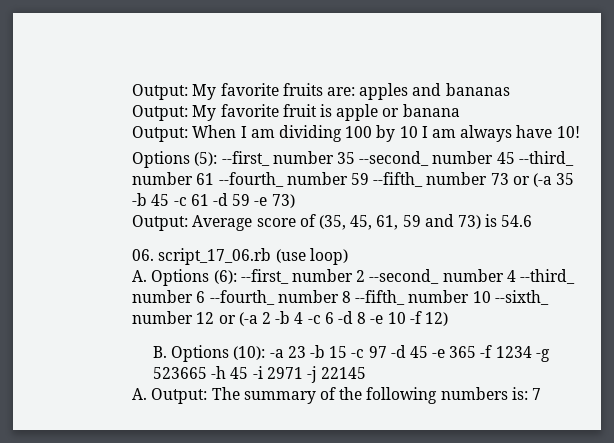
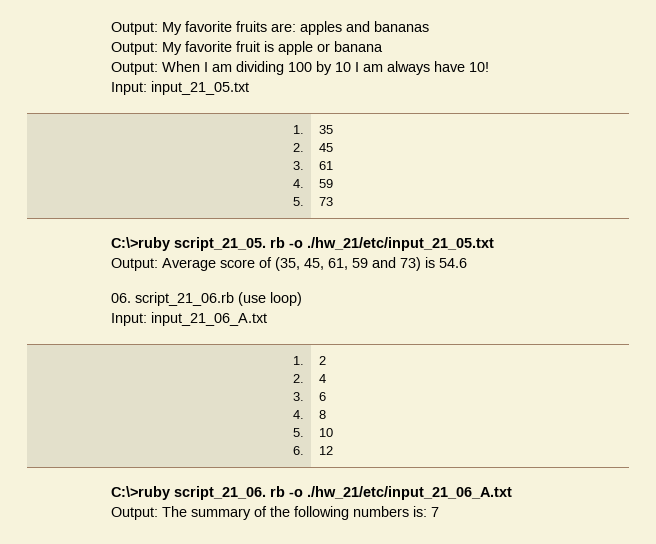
- Options (5): --first_ number 35 --second_ number 45 --third_ number 61 --fourth_ number 59 --fifth_ number 73 or (-a 35 -b 45 -c 61 -d 59 -e 73)
+ Input: input_21_05.txt
+ 1.
+ 2.
+ 3.
+ 4.
+ 5. | 35
+ 45
+ 61
+ 59
+ 73
+ C:\>ruby script_21_05. rb -o ./hw_21/etc/input_21_05.txt
- 06. script_17_06.rb (use loop)
+ 06. script_21_06.rb (use loop)
- A. Options (6): --first_ number 2 --second_ number 4 --third_ number 6 --fourth_ number 8 --fifth_ number 10 --sixth_ number 12 or (-a 2 -b 4 -c 6 -d 8 -e 10 -f 12)
- B. Options (10): -a 23 -b 15 -c 97 -d 45 -e 365 -f 1234 -g 523665 -h 45 -i 2971 -j 22145
- A. Output: The summary of the following numbers is: 7
+ Input: input_21_06_A.txt
+ 1.
+ 2.
+ 3.
+ 4.
+ 5.
+ 6. | 2
+ 4
+ 6
+ 8
+ 10
+ 12
+ C:\>ruby script_21_06. rb -o ./hw_21/etc/input_21_06_A.txt
+ Output: The summary of the following numbers is: 7

